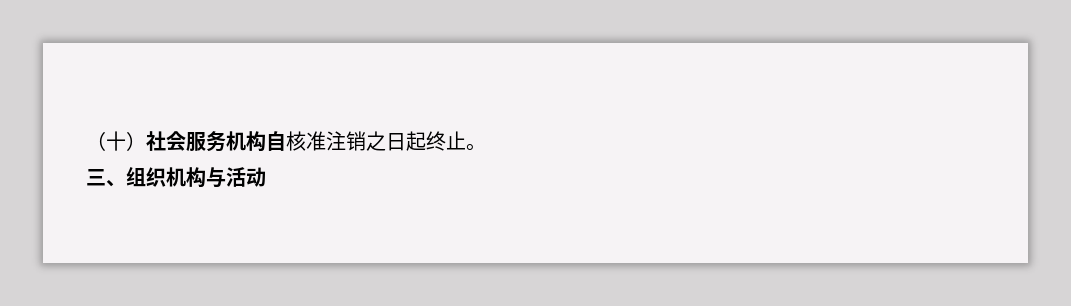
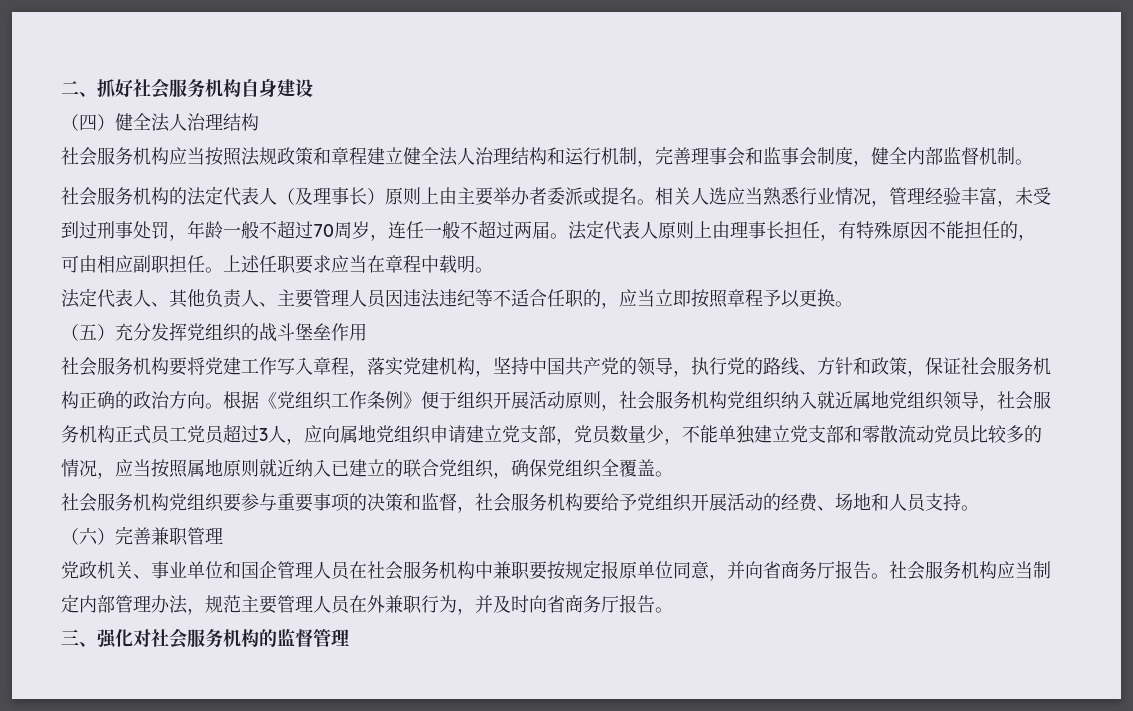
- （十）社会服务机构自核准注销之日起终止。
- 三、组织机构与活动
+ 二、抓好社会服务机构自身建设
+ （四）健全法人治理结构
+ 社会服务机构应当按照法规政策和章程建立健全法人治理结构和运行机制，完善理事会和监事会制度，健全内部监督机制。
+ 社会服务机构的法定代表人（及理事长）原则上由主要举办者委派或提名。相关人选应当熟悉行业情况，管理经验丰富，未受到过刑事处罚，年龄一般不超过70周岁，连任一般不超过两届。法定代表人原则上由理事长担任，有特殊原因不能担任的，可由相应副职担任。上述任职要求应当在章程中载明。
+ 法定代表人、其他负责人、主要管理人员因违法违纪等不适合任职的，应当立即按照章程予以更换。
+ （五）充分发挥党组织的战斗堡垒作用
+ 社会服务机构要将党建工作写入章程，落实党建机构，坚持中国共产党的领导，执行党的路线、方针和政策，保证社会服务机构正确的政治方向。根据《党组织工作条例》便于组织开展活动原则，社会服务机构党组织纳入就近属地党组织领导，社会服务机构正式员工党员超过3人，应向属地党组织申请建立党支部，党员数量少，不能单独建立党支部和零散流动党员比较多的情况，应当按照属地原则就近纳入已建立的联合党组织，确保党组织全覆盖。
+ 社会服务机构党组织要参与重要事项的决策和监督，社会服务机构要给予党组织开展活动的经费、场地和人员支持。
+ （六）完善兼职管理
+ 党政机关、事业单位和国企管理人员在社会服务机构中兼职要按规定报原单位同意，并向省商务厅报告。社会服务机构应当制定内部管理办法，规范主要管理人员在外兼职行为，并及时向省商务厅报告。
+ 三、强化对社会服务机构的监督管理

